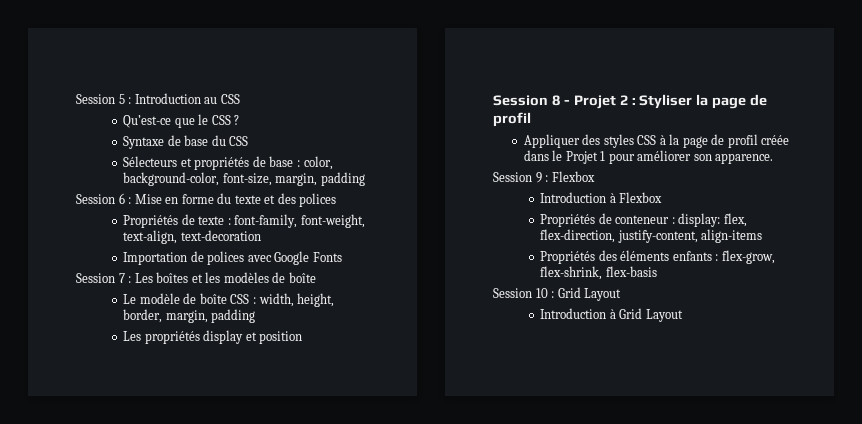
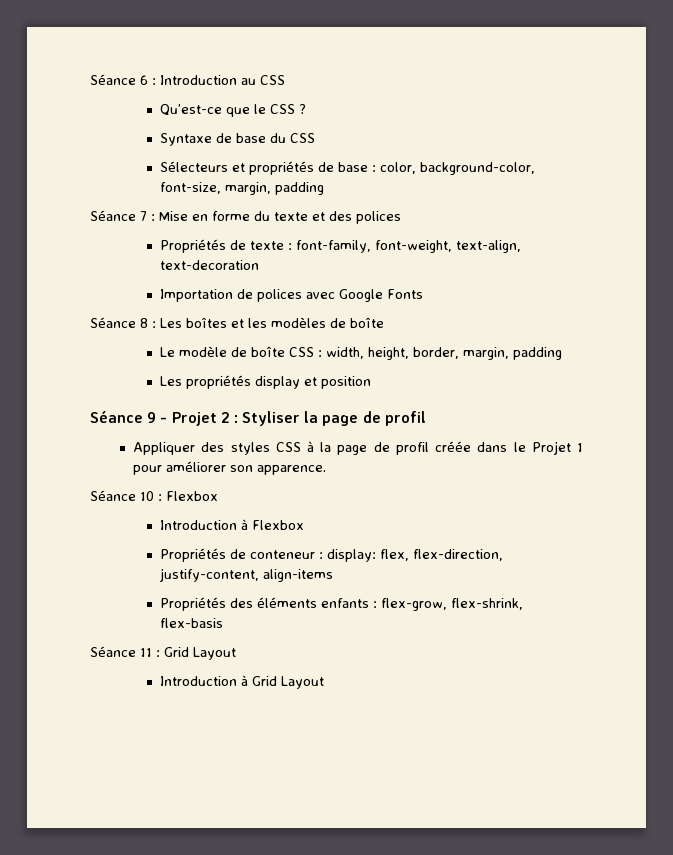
- Session 5 : Introduction au CSS
+ Séance 6 : Introduction au CSS
- Session 6 : Mise en forme du texte et des polices
+ Séance 7 : Mise en forme du texte et des polices
- Session 7 : Les boîtes et les modèles de boîte
+ Séance 8 : Les boîtes et les modèles de boîte
- Session 8 - Projet 2 : Styliser la page de profil
+ Séance 9 - Projet 2 : Styliser la page de profil
- Session 9 : Flexbox
+ Séance 10 : Flexbox
- Session 10 : Grid Layout
+ Séance 11 : Grid Layout

